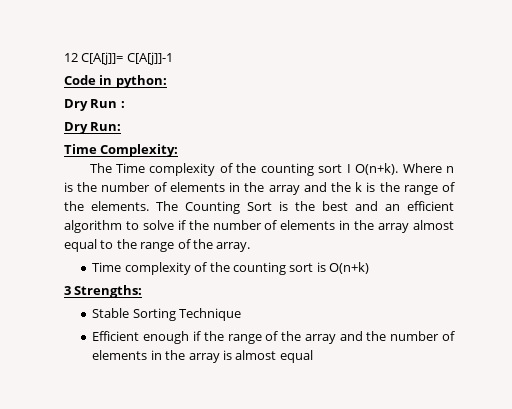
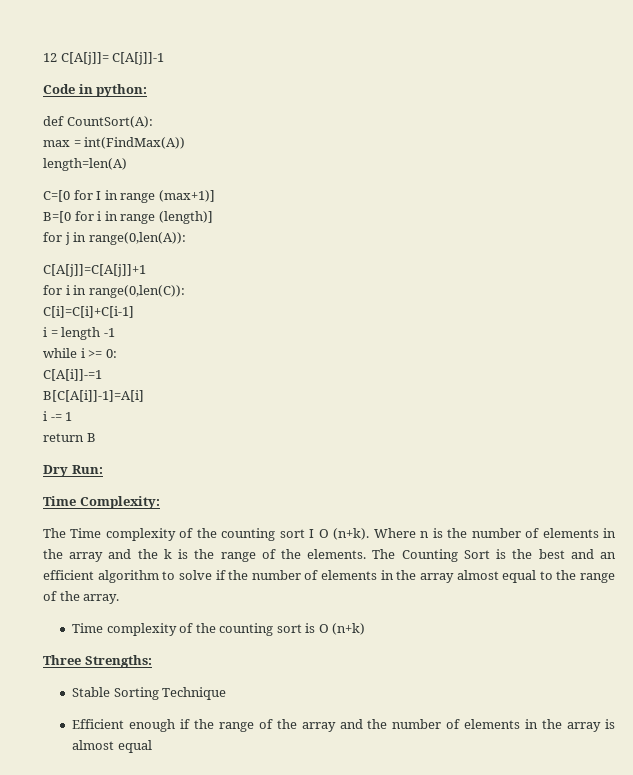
- Dry Run :
+ def CountSort(A):
+ max = int(FindMax(A))
+ length=len(A)
+ C=[0 for I in range (max+1)]
+ B=[0 for i in range (length)]
+ for j in range(0,len(A)):
+ C[A[j]]=C[A[j]]+1
+ for i in range(0,len(C)):
+ C[i]=C[i]+C[i-1]
+ i = length -1
+ while i >= 0:
+ C[A[i]]-=1
+ B[C[A[i]]-1]=A[i]
+ i -= 1
+ return B
- The Time complexity of the counting sort I O(n+k).
+ The Time complexity of the counting sort I O (n+k).
- Time complexity of the counting sort is O(n+k)
- 3 Strengths:
+ Time complexity of the counting sort is O (n+k)
+ Three Strengths:

